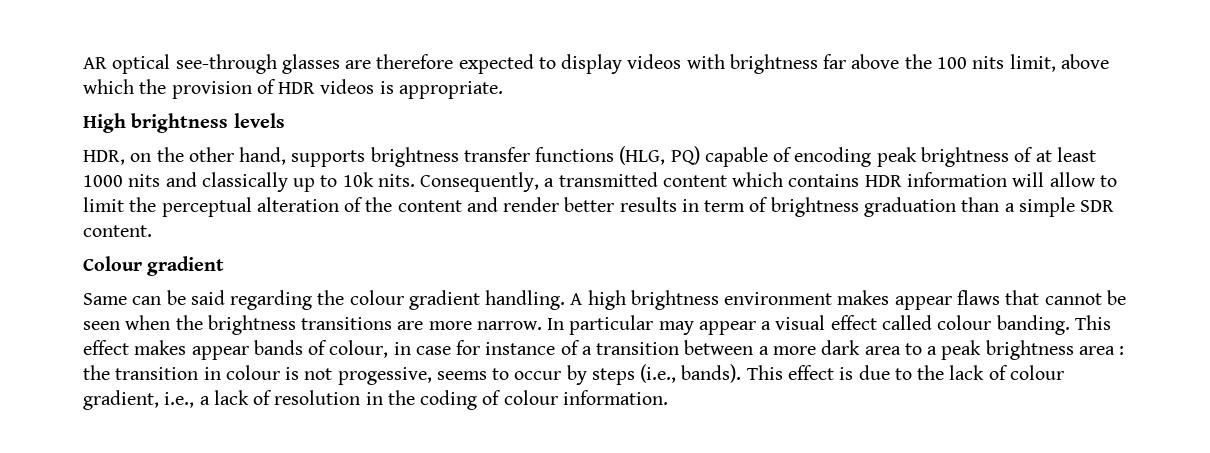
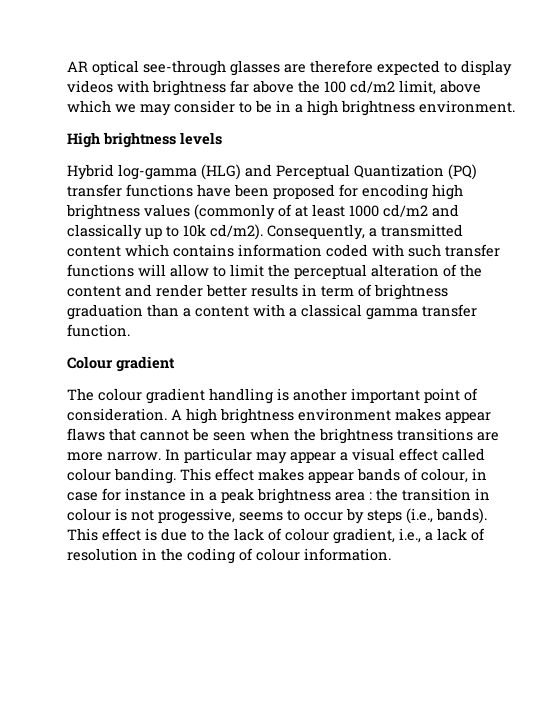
- AR optical see-through glasses are therefore expected to display videos with brightness far above the 100 nits limit, above which the provision of HDR videos is appropriate.
+ AR optical see-through glasses are therefore expected to display videos with brightness far above the 100 cd/m2 limit, above which we may consider to be in a high brightness environment.
  High brightness levels
- HDR, on the other hand, supports brightness transfer functions (HLG, PQ) capable of encoding peak brightness of at least 1000 nits and classically up to 10k nits.
+ Hybrid log-gamma (HLG) and Perceptual Quantization (PQ) transfer functions have been proposed for encoding high brightness values (commonly of at least 1000 cd/m2 and classically up to 10k cd/m2).
- Consequently, a transmitted content which contains HDR information will allow to limit the perceptual alteration of the content and render better results in term of brightness graduation than a simple SDR content.
+ Consequently, a transmitted content which contains information coded with such transfer functions will allow to limit the perceptual alteration of the content and render better results in term of brightness graduation than a content with a classical gamma transfer function.
  Colour gradient
- Same can be said regarding the colour gradient handling.
+ The colour gradient handling is another important point of consideration.
- This effect makes appear bands of colour, in case for instance of a transition between a more dark area to a peak brightness area : the transition in colour is not progessive, seems to occur by steps (i.e., bands).
+ This effect makes appear bands of colour, in case for instance in a peak brightness area : the transition in colour is not progessive, seems to occur by steps (i.e., bands).

